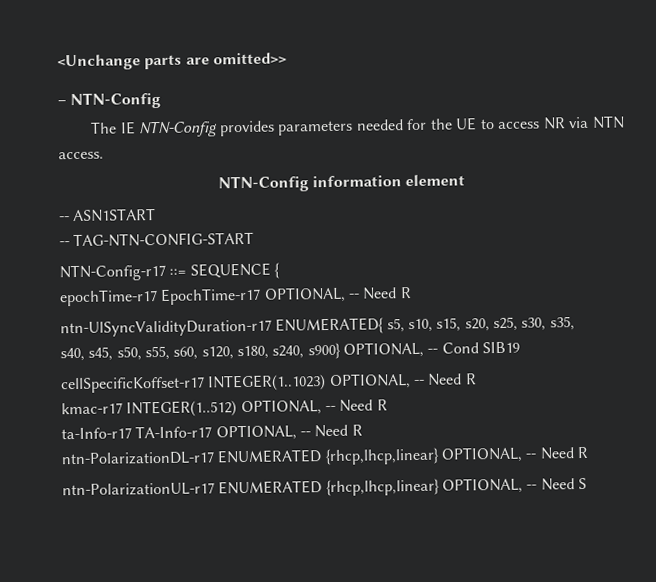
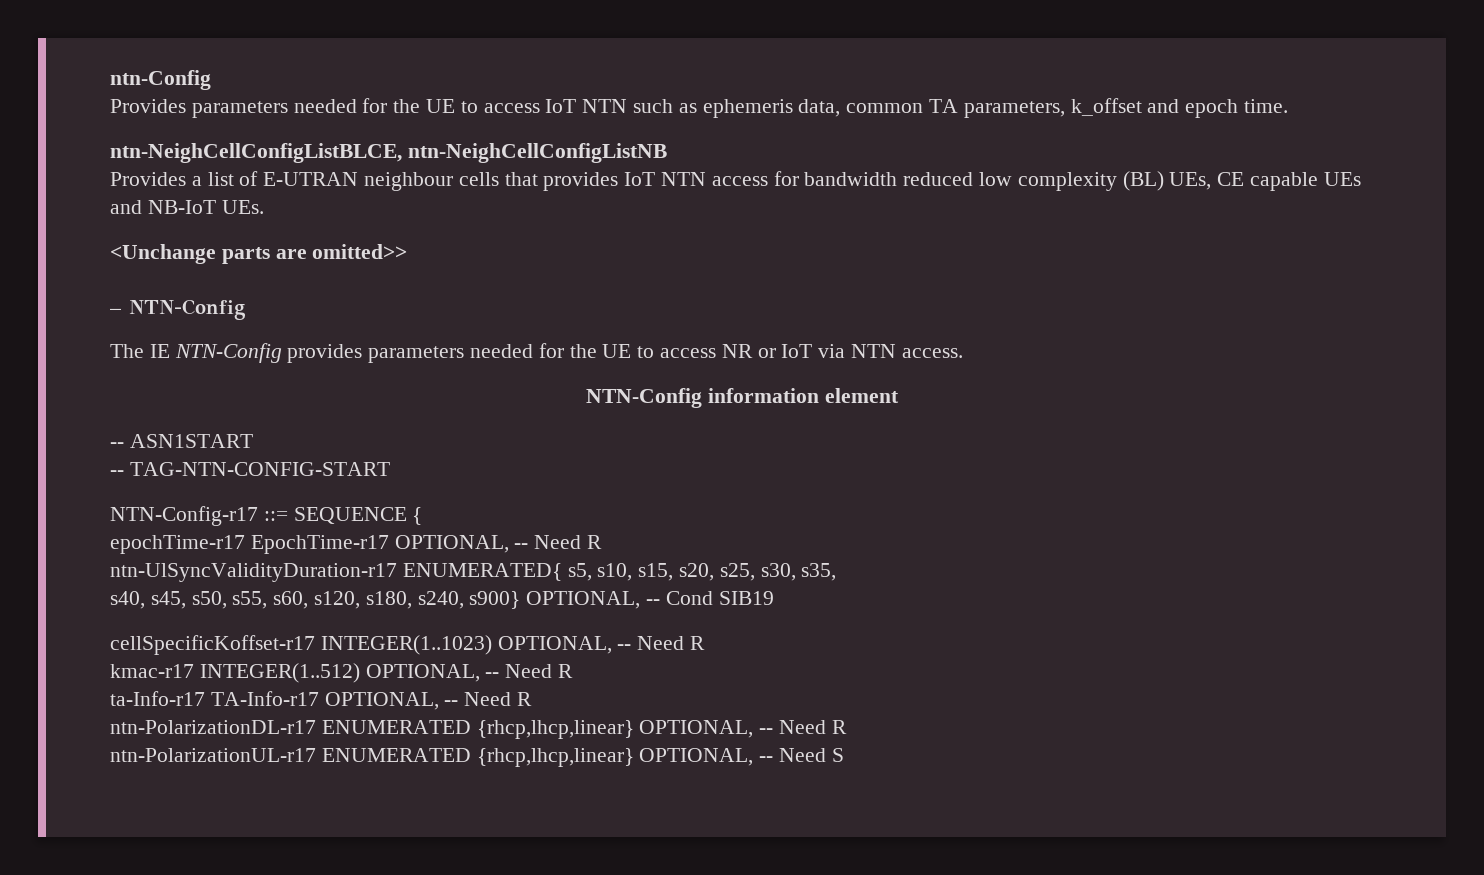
+ ntn-Config
+ Provides parameters needed for the UE to access IoT NTN such as ephemeris data, common TA parameters, k_offset and epoch time.
+ ntn-NeighCellConfigListBLCE, ntn-NeighCellConfigListNB
+ Provides a list of E-UTRAN neighbour cells that provides IoT NTN access for bandwidth reduced low complexity (BL) UEs, CE capable UEs and NB-IoT UEs.
- The IE NTN-Config provides parameters needed for the UE to access NR via NTN access.
+ The IE NTN-Config provides parameters needed for the UE to access NR or IoT via NTN access.

